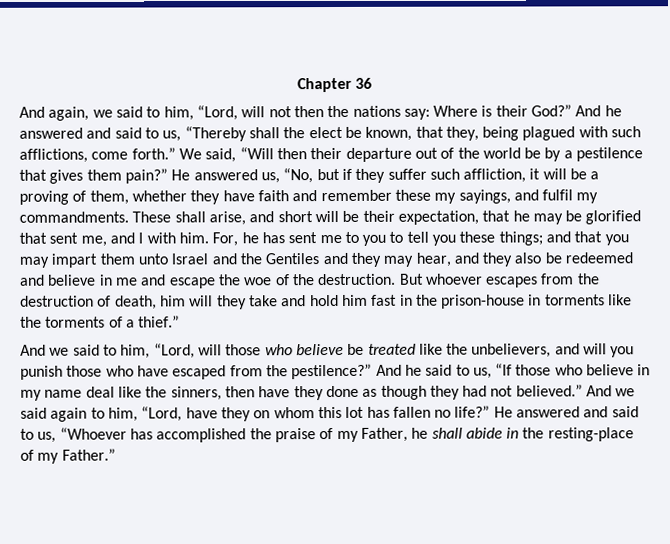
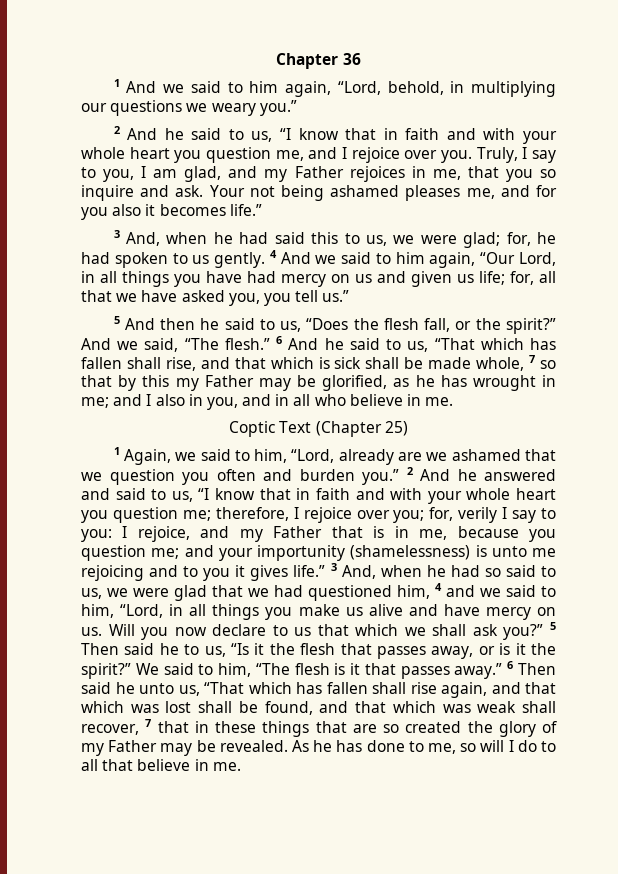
- And again, we said to him, “Lord, will not then the nations say: Where is their God?” And he answered and said to us, “Thereby shall the elect be known, that they, being plagued with such afflictions, come forth.” We said, “Will then their departure out of the world be by a pestilence that gives them pain?” He answered us, “No, but if they suffer such affliction, it will be a proving of them, whether they have faith and remember these my sayings, and fulfil my commandments. These shall arise, and short will be their expectation, that he may be glorified that sent me, and I with him. For, he has sent me to you to tell you these things; and that you may impart them unto Israel and the Gentiles and they may hear, and they also be redeemed and believe in me and escape the woe of the destruction. But whoever escapes from the destruction of death, him will they take and hold him fast in the prison-house in torments like the torments of a thief.”
- And we said to him, “Lord, will those who believe be treated like the unbelievers, and will you punish those who have escaped from the pestilence?” And he said to us, “If those who believe in my name deal like the sinners, then have they done as though they had not believed.” And we said again to him, “Lord, have they on whom this lot has fallen no life?” He answered and said to us, “Whoever has accomplished the praise of my Father, he shall abide in the resting-place of my Father.”
+ 1 And we said to him again, “Lord, behold, in multiplying our questions we weary you.”
+ 2 And he said to us, “I know that in faith and with your whole heart you question me, and I rejoice over you. Truly, I say to you, I am glad, and my Father rejoices in me, that you so inquire and ask. Your not being ashamed pleases me, and for you also it becomes life.”
+ 3 And, when he had said this to us, we were glad; for, he had spoken to us gently. 4 And we said to him again, “Our Lord, in all things you have had mercy on us and given us life; for, all that we have asked you, you tell us.”
+ 5 And then he said to us, “Does the flesh fall, or the spirit?” And we said, “The flesh.” 6 And he said to us, “That which has fallen shall rise, and that which is sick shall be made whole, 7 so that by this my Father may be glorified, as he has wrought in me; and I also in you, and in all who believe in me.
+ Coptic Text (Chapter 25)
+ 1 Again, we said to him, “Lord, already are we ashamed that we question you often and burden you.” 2 And he answered and said to us, “I know that in faith and with your whole heart you question me; therefore, I rejoice over you; for, verily I say to you: I rejoice, and my Father that is in me, because you question me; and your importunity (shamelessness) is unto me rejoicing and to you it gives life.” 3 And, when he had so said to us, we were glad that we had questioned him, 4 and we said to him, “Lord, in all things you make us alive and have mercy on us. Will you now declare to us that which we shall ask you?” 5 Then said he to us, “Is it the flesh that passes away, or is it the spirit?” We said to him, “The flesh is it that passes away.” 6 Then said he unto us, “That which has fallen shall rise again, and that which was lost shall be found, and that which was weak shall recover, 7 that in these things that are so created the glory of my Father may be revealed. As he has done to me, so will I do to all that believe in me.

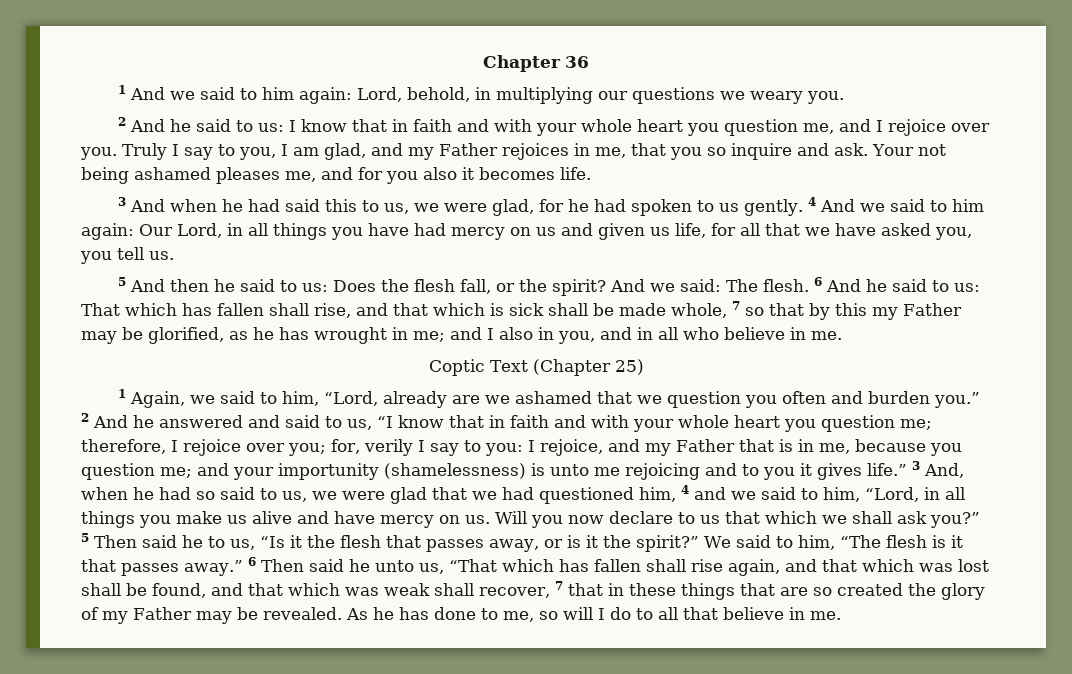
- 1 And we said to him again, “Lord, behold, in multiplying our questions we weary you.”
+ 1 And we said to him again: Lord, behold, in multiplying our questions we weary you.
- 2 And he said to us, “I know that in faith and with your whole heart you question me, and I rejoice over you.
+ 2 And he said to us: I know that in faith and with your whole heart you question me, and I rejoice over you.
- Truly, I say to you, I am glad, and my Father rejoices in me, that you so inquire and ask.
+ Truly I say to you, I am glad, and my Father rejoices in me, that you so inquire and ask.
- Your not being ashamed pleases me, and for you also it becomes life.”
- 3 And, when he had said this to us, we were glad; for, he had spoken to us gently.
+ Your not being ashamed pleases me, and for you also it becomes life.
+ 3 And when he had said this to us, we were glad, for he had spoken to us gently.
- 4 And we said to him again, “Our Lord, in all things you have had mercy on us and given us life; for, all that we have asked you, you tell us.”
+ 4 And we said to him again: Our Lord, in all things you have had mercy on us and given us life, for all that we have asked you, you tell us.
- 5 And then he said to us, “Does the flesh fall, or the spirit?” And we said, “The flesh.”
+ 5 And then he said to us: Does the flesh fall, or the spirit? And we said: The flesh.
- 6 And he said to us, “That which has fallen shall rise, and that which is sick shall be made whole, 7 so that by this my Father may be glorified, as he has wrought in me; and I also in you, and in all who believe in me.
+ 6 And he said to us: That which has fallen shall rise, and that which is sick shall be made whole, 7 so that by this my Father may be glorified, as he has wrought in me; and I also in you, and in all who believe in me.

